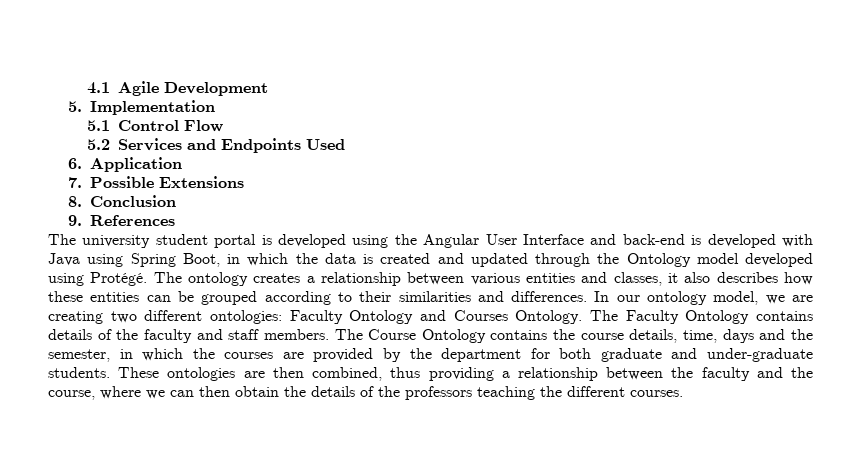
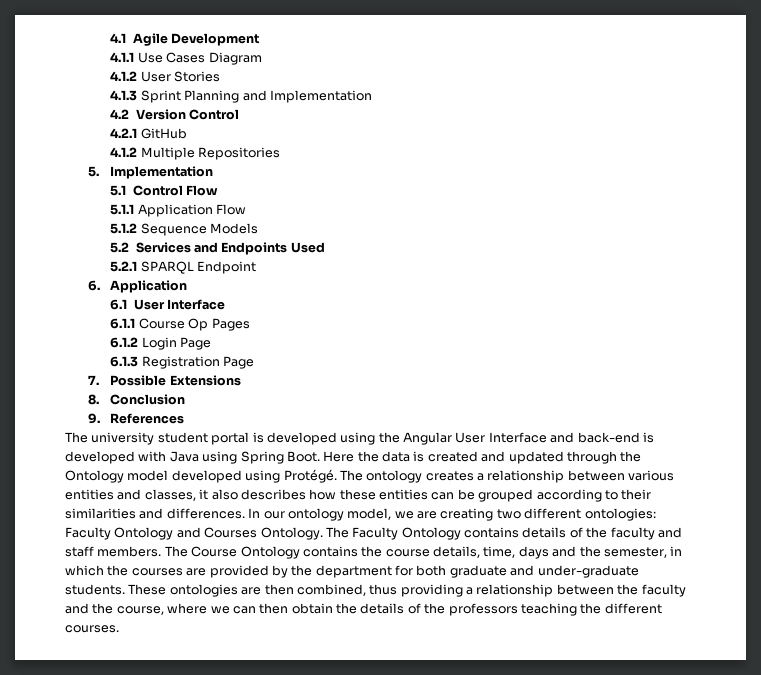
+ 4.1.1 Use Cases Diagram
+ 4.1.2 User Stories
+ 4.1.3 Sprint Planning and Implementation
+ 4.2 Version Control
+ 4.2.1 GitHub
+ 4.1.2 Multiple Repositories
+ 5.1.1 Application Flow
+ 5.1.2 Sequence Models
+ 5.2.1 SPARQL Endpoint
+ 6.1 User Interface
+ 6.1.1 Course Op Pages
+ 6.1.2 Login Page
+ 6.1.3 Registration Page
- The university student portal is developed using the Angular User Interface and back-end is developed with Java using Spring Boot, in which the data is created and updated through the Ontology model developed using Protégé.
+ The university student portal is developed using the Angular User Interface and back-end is developed with Java using Spring Boot. Here the data is created and updated through the Ontology model developed using Protégé.

